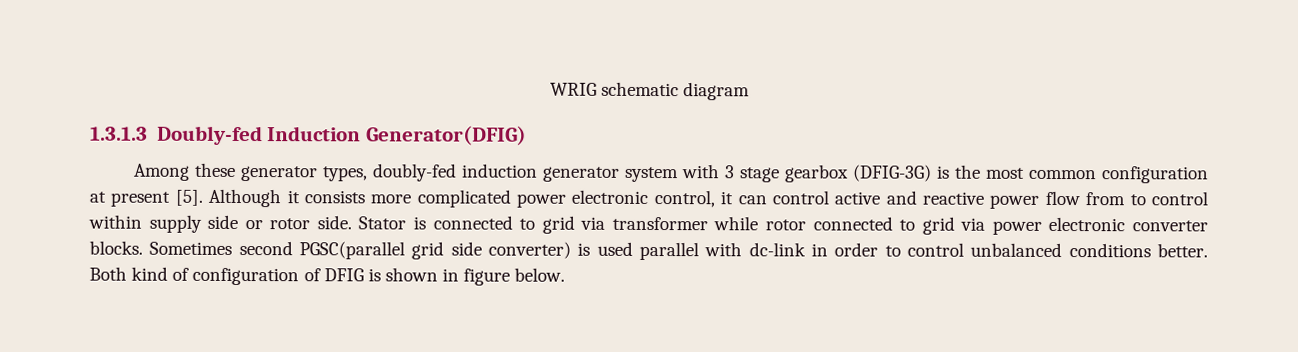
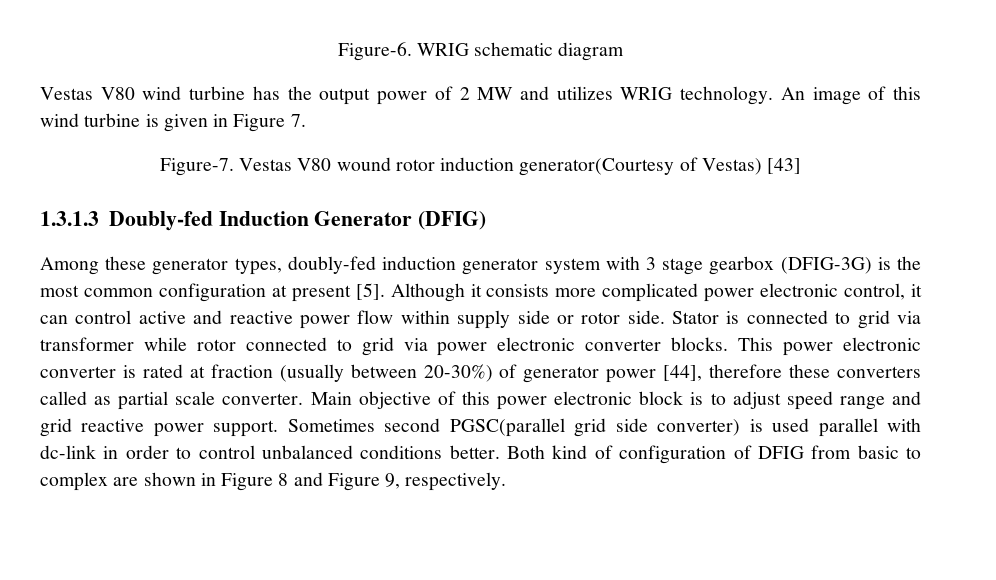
+ Figure-6.
+ Vestas V80 wind turbine has the output power of 2 MW and utilizes WRIG technology. An image of this wind turbine is given in Figure 7.
+ Figure-7. Vestas V80 wound rotor induction generator(Courtesy of Vestas) [43]
- 1.3.1.3 Doubly-fed Induction Generator(DFIG)
+ 1.3.1.3 Doubly-fed Induction Generator (DFIG)
- Although it consists more complicated power electronic control, it can control active and reactive power flow from to control within supply side or rotor side.
+ Although it consists more complicated power electronic control, it can control active and reactive power flow within supply side or rotor side.
+ This power electronic converter is rated at fraction (usually between 20-30%) of generator power [44], therefore these converters called as partial scale converter. Main objective of this power electronic block is to adjust speed range and grid reactive power support.
- Both kind of configuration of DFIG is shown in figure below.
+ Both kind of configuration of DFIG from basic to complex are shown in Figure 8 and Figure 9, respectively.

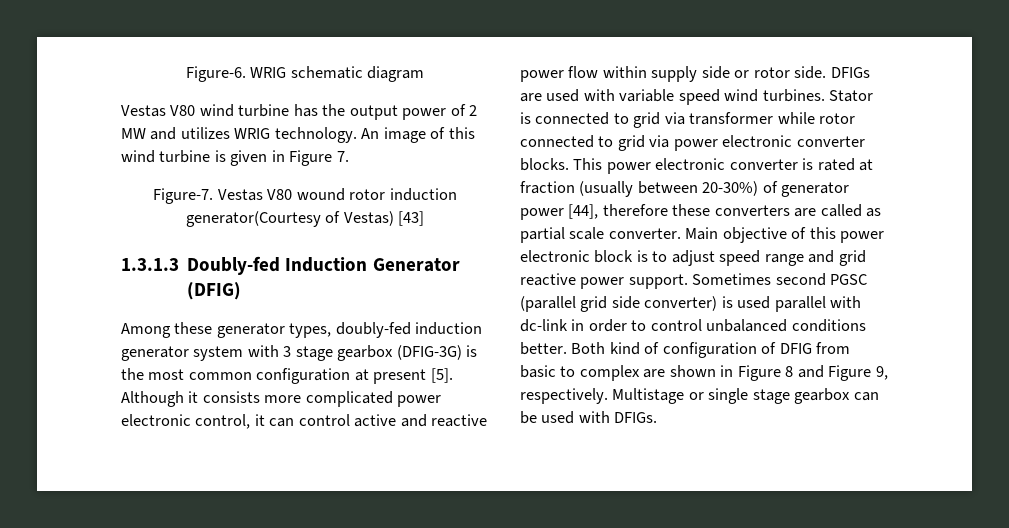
+ DFIGs are used with variable speed wind turbines.
- This power electronic converter is rated at fraction (usually between 20-30%) of generator power [44], therefore these converters called as partial scale converter.
+ This power electronic converter is rated at fraction (usually between 20-30%) of generator power [44], therefore these converters are called as partial scale converter.
- Sometimes second PGSC(parallel grid side converter) is used parallel with dc-link in order to control unbalanced conditions better.
+ Sometimes second PGSC (parallel grid side converter) is used parallel with dc-link in order to control unbalanced conditions better.
+ Multistage or single stage gearbox can be used with DFIGs.

